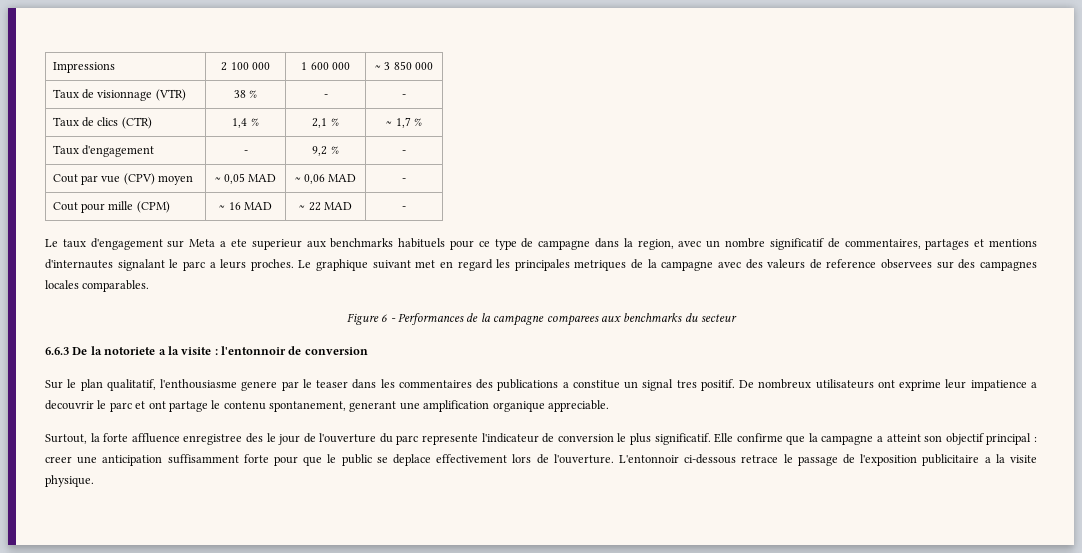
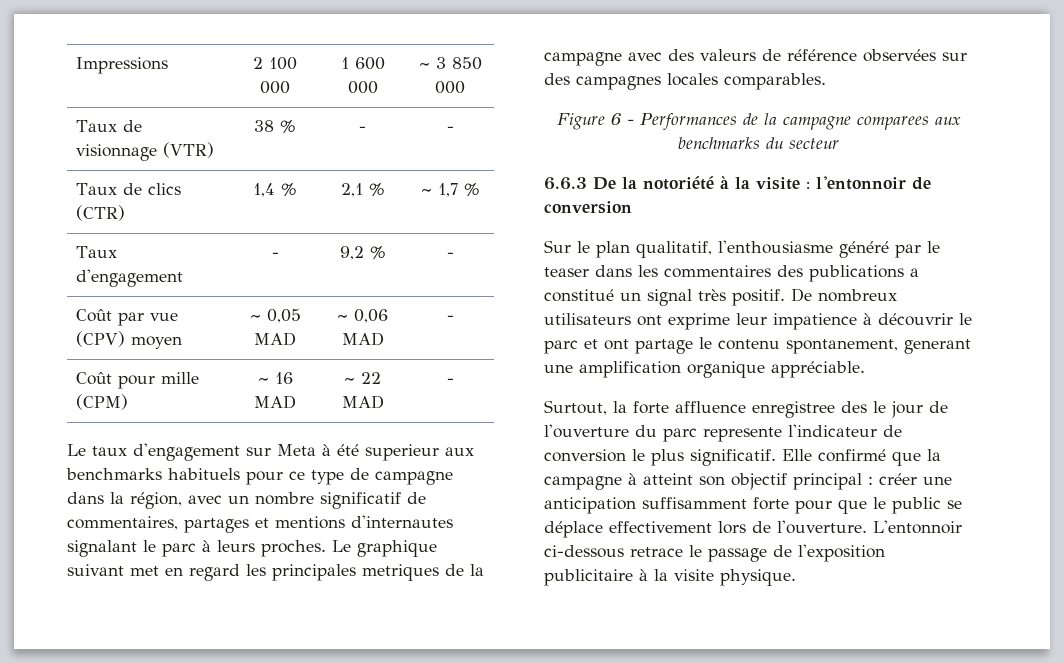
- Cout par vue (CPV) moyen | ~ 0,05 MAD | ~ 0,06 MAD | -
+ Coût par vue (CPV) moyen | ~ 0,05 MAD | ~ 0,06 MAD | -
- Cout pour mille (CPM) | ~ 16 MAD | ~ 22 MAD | -
+ Coût pour mille (CPM) | ~ 16 MAD | ~ 22 MAD | -
- Le taux d'engagement sur Meta a ete superieur aux benchmarks habituels pour ce type de campagne dans la region, avec un nombre significatif de commentaires, partages et mentions d'internautes signalant le parc a leurs proches.
+ Le taux d'engagement sur Meta à été superieur aux benchmarks habituels pour ce type de campagne dans la région, avec un nombre significatif de commentaires, partages et mentions d'internautes signalant le parc à leurs proches.
- Le graphique suivant met en regard les principales metriques de la campagne avec des valeurs de reference observees sur des campagnes locales comparables.
+ Le graphique suivant met en regard les principales metriques de la campagne avec des valeurs de référence observées sur des campagnes locales comparables.
- 6.6.3 De la notoriete a la visite : l'entonnoir de conversion
+ 6.6.3 De la notoriété à la visite : l'entonnoir de conversion
- Sur le plan qualitatif, l'enthousiasme genere par le teaser dans les commentaires des publications a constitue un signal tres positif.
+ Sur le plan qualitatif, l'enthousiasme généré par le teaser dans les commentaires des publications a constitué un signal très positif.
- De nombreux utilisateurs ont exprime leur impatience a decouvrir le parc et ont partage le contenu spontanement, generant une amplification organique appreciable.
+ De nombreux utilisateurs ont exprime leur impatience à découvrir le parc et ont partage le contenu spontanement, generant une amplification organique appréciable.
- Elle confirme que la campagne a atteint son objectif principal : creer une anticipation suffisamment forte pour que le public se deplace effectivement lors de l'ouverture.
+ Elle confirmé que la campagne à atteint son objectif principal : créer une anticipation suffisamment forte pour que le public se déplace effectivement lors de l'ouverture.
- L'entonnoir ci-dessous retrace le passage de l'exposition publicitaire a la visite physique.
+ L'entonnoir ci-dessous retrace le passage de l'exposition publicitaire à la visite physique.

